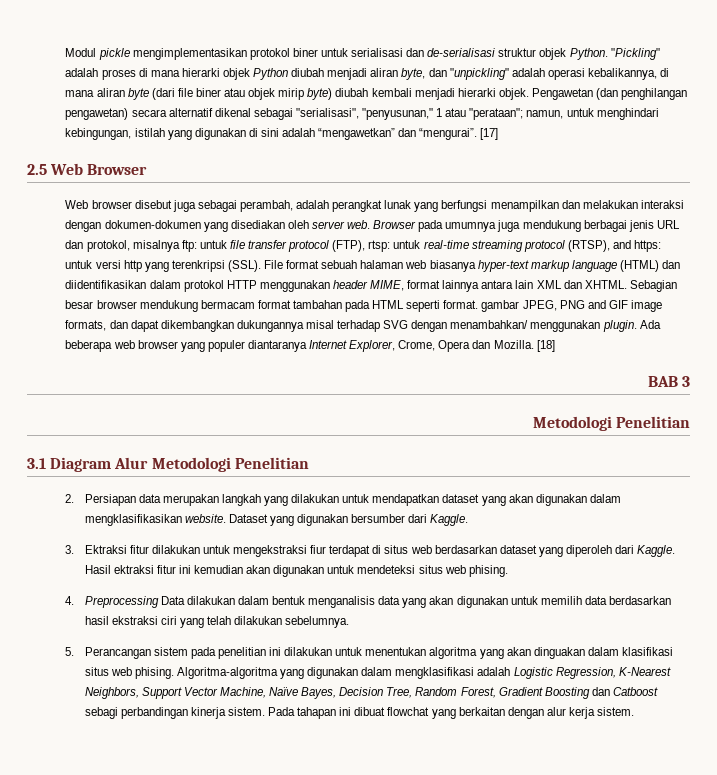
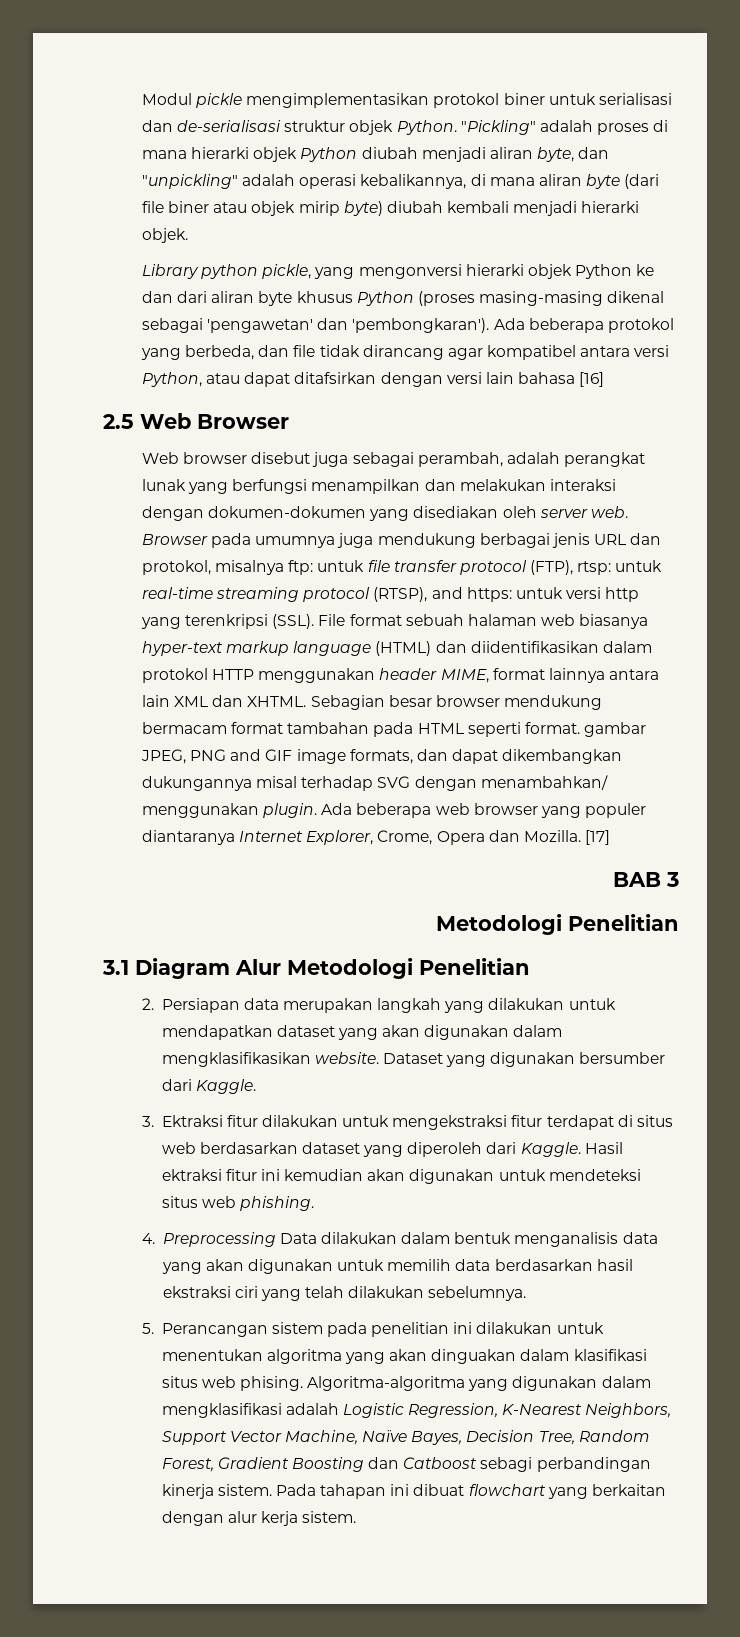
- "Pickling" adalah proses di mana hierarki objek Python diubah menjadi aliran byte, dan "unpickling" adalah operasi kebalikannya, di mana aliran byte (dari file biner atau objek mirip byte) diubah kembali menjadi hierarki objek. Pengawetan (dan penghilangan pengawetan) secara alternatif dikenal sebagai "serialisasi", "penyusunan," 1 atau "perataan"; namun, untuk menghindari kebingungan, istilah yang digunakan di sini adalah “mengawetkan” dan “mengurai”. [17]
+ "Pickling" adalah proses di mana hierarki objek Python diubah menjadi aliran byte, dan "unpickling" adalah operasi kebalikannya, di mana aliran byte (dari file biner atau objek mirip byte) diubah kembali menjadi hierarki objek.
+ Library python pickle, yang mengonversi hierarki objek Python ke dan dari aliran byte khusus Python (proses masing-masing dikenal sebagai 'pengawetan' dan 'pembongkaran'). Ada beberapa protokol yang berbeda, dan file tidak dirancang agar kompatibel antara versi Python, atau dapat ditafsirkan dengan versi lain bahasa [16]
- [18]
+ [17]
- 3. Ektraksi fitur dilakukan untuk mengekstraksi fiur terdapat di situs web berdasarkan dataset yang diperoleh dari Kaggle.
+ 3. Ektraksi fitur dilakukan untuk mengekstraksi fitur terdapat di situs web berdasarkan dataset yang diperoleh dari Kaggle.
- Hasil ektraksi fitur ini kemudian akan digunakan untuk mendeteksi situs web phising.
+ Hasil ektraksi fitur ini kemudian akan digunakan untuk mendeteksi situs web phishing.
- Pada tahapan ini dibuat flowchat yang berkaitan dengan alur kerja sistem.
+ Pada tahapan ini dibuat flowchart yang berkaitan dengan alur kerja sistem.

